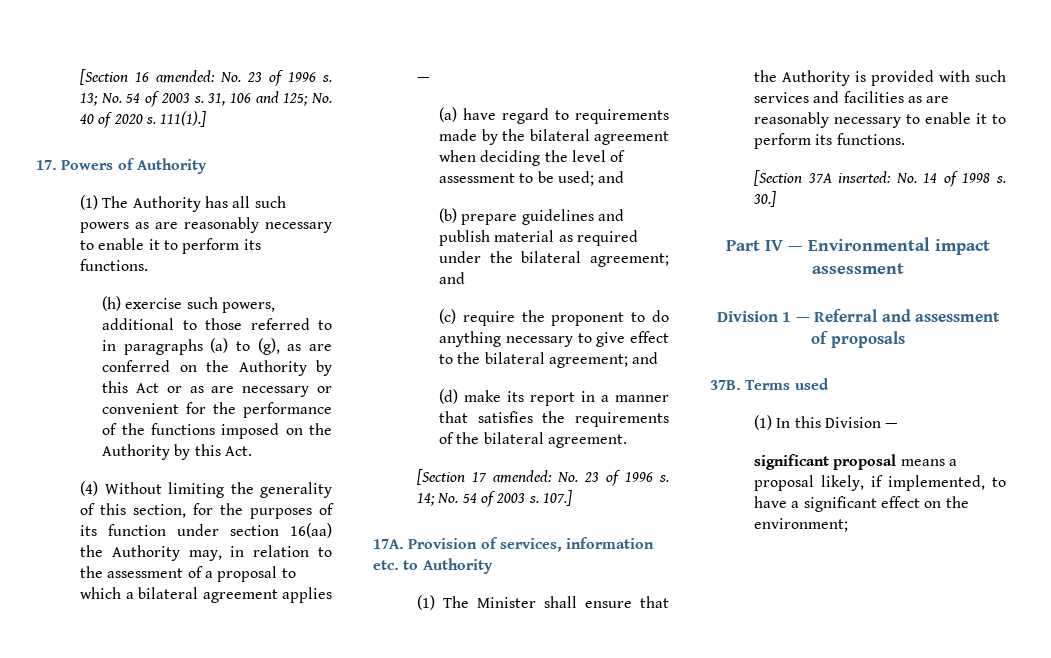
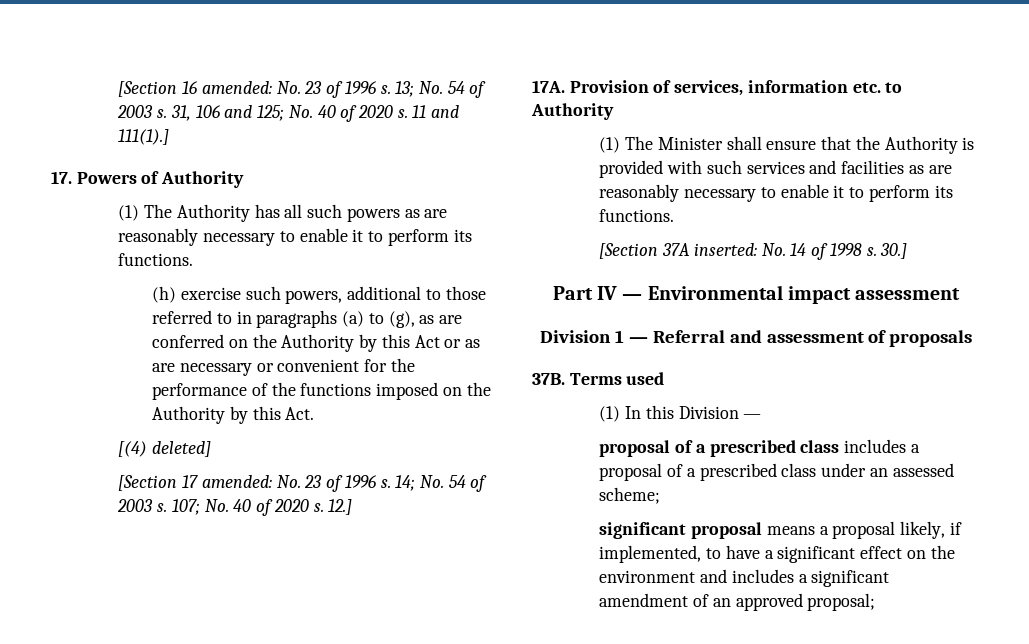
- 111(1).]
+ 11 and 111(1).]
- (4) Without limiting the generality of this section, for the purposes of its function under section 16(aa) the Authority may, in relation to the assessment of a proposal to which a bilateral agreement applies —
- (a) have regard to requirements made by the bilateral agreement when deciding the level of assessment to be used; and
- (b) prepare guidelines and publish material as required under the bilateral agreement; and
- (c) require the proponent to do anything necessary to give effect to the bilateral agreement; and
- (d) make its report in a manner that satisfies the requirements of the bilateral agreement.
+ [(4) deleted]
- 107.]
+ 107; No. 40 of 2020 s. 12.]
+ proposal of a prescribed class includes a proposal of a prescribed class under an assessed scheme;
- significant proposal means a proposal likely, if implemented, to have a significant effect on the environment;
+ significant proposal means a proposal likely, if implemented, to have a significant effect on the environment and includes a significant amendment of an approved proposal;

